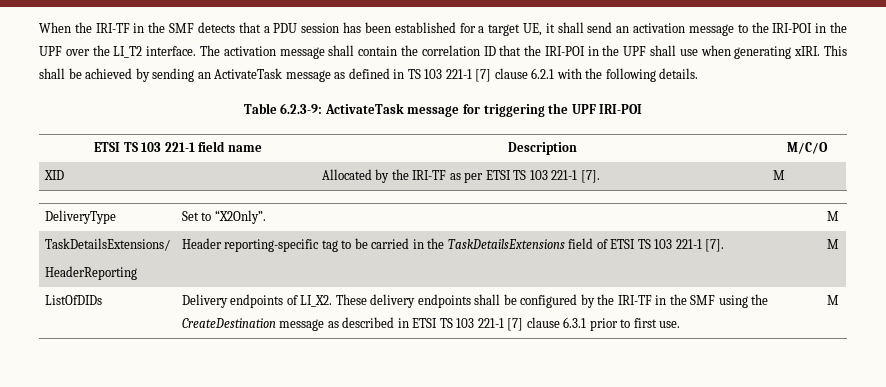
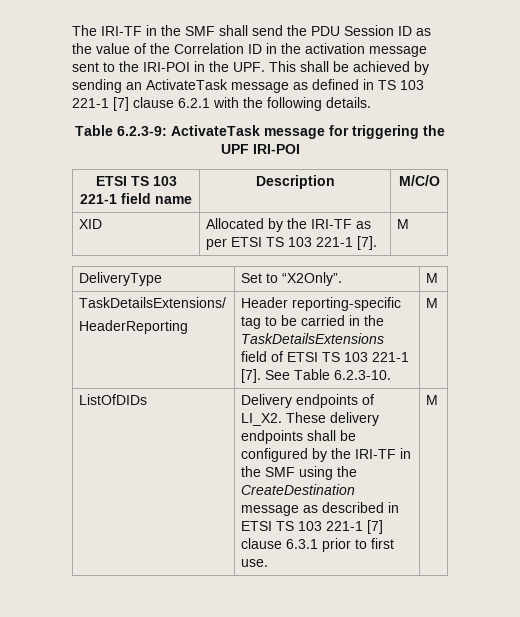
- When the IRI-TF in the SMF detects that a PDU session has been established for a target UE, it shall send an activation message to the IRI-POI in the UPF over the LI_T2 interface. The activation message shall contain the correlation ID that the IRI-POI in the UPF shall use when generating xIRI. This shall be achieved by sending an ActivateTask message as defined in TS 103 221-1 [7] clause 6.2.1 with the following details.
+ The IRI-TF in the SMF shall send the PDU Session ID as the value of the Correlation ID in the activation message sent to the IRI-POI in the UPF. This shall be achieved by sending an ActivateTask message as defined in TS 103 221-1 [7] clause 6.2.1 with the following details.
  TaskDetailsExtensions/
- HeaderReporting | Header reporting-specific tag to be carried in the TaskDetailsExtensions field of ETSI TS 103 221-1 [7]. | M
+ HeaderReporting | Header reporting-specific tag to be carried in the TaskDetailsExtensions field of ETSI TS 103 221-1 [7]. See Table 6.2.3-10. | M

